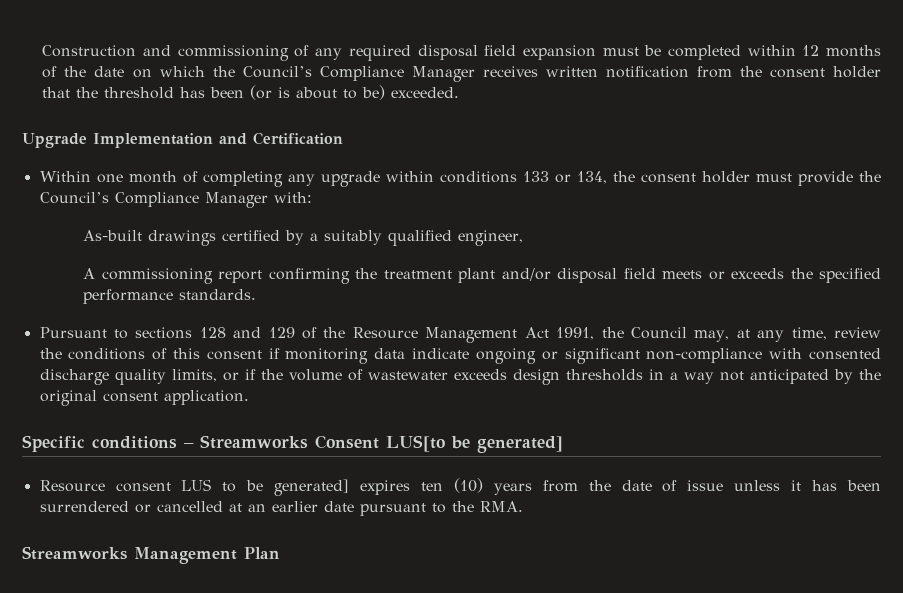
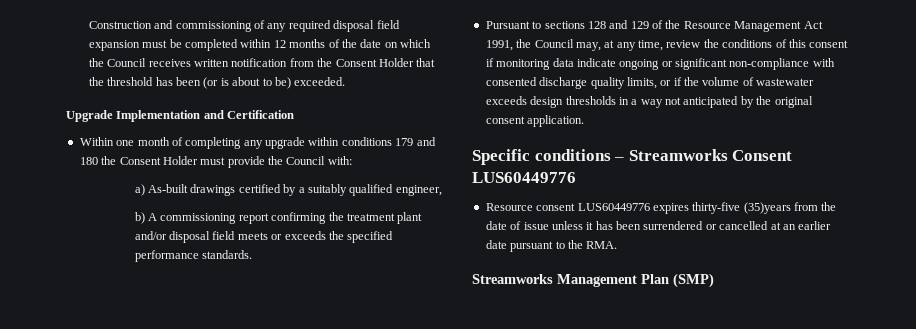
- Construction and commissioning of any required disposal field expansion must be completed within 12 months of the date on which the Council’s Compliance Manager receives written notification from the consent holder that the threshold has been (or is about to be) exceeded.
+ Construction and commissioning of any required disposal field expansion must be completed within 12 months of the date on which the Council receives written notification from the Consent Holder that the threshold has been (or is about to be) exceeded.
- Within one month of completing any upgrade within conditions 133 or 134, the consent holder must provide the Council’s Compliance Manager with:
+ Within one month of completing any upgrade within conditions 179 and 180 the Consent Holder must provide the Council with:
- As-built drawings certified by a suitably qualified engineer,
+ a) As-built drawings certified by a suitably qualified engineer,
- A commissioning report confirming the treatment plant and/or disposal field meets or exceeds the specified performance standards.
+ b) A commissioning report confirming the treatment plant and/or disposal field meets or exceeds the specified performance standards.
- Specific conditions – Streamworks Consent LUS[to be generated]
+ Specific conditions – Streamworks Consent LUS60449776
- Resource consent LUS to be generated] expires ten (10) years from the date of issue unless it has been surrendered or cancelled at an earlier date pursuant to the RMA.
+ Resource consent LUS60449776 expires thirty-five (35)years from the date of issue unless it has been surrendered or cancelled at an earlier date pursuant to the RMA.
- Streamworks Management Plan
+ Streamworks Management Plan (SMP)

